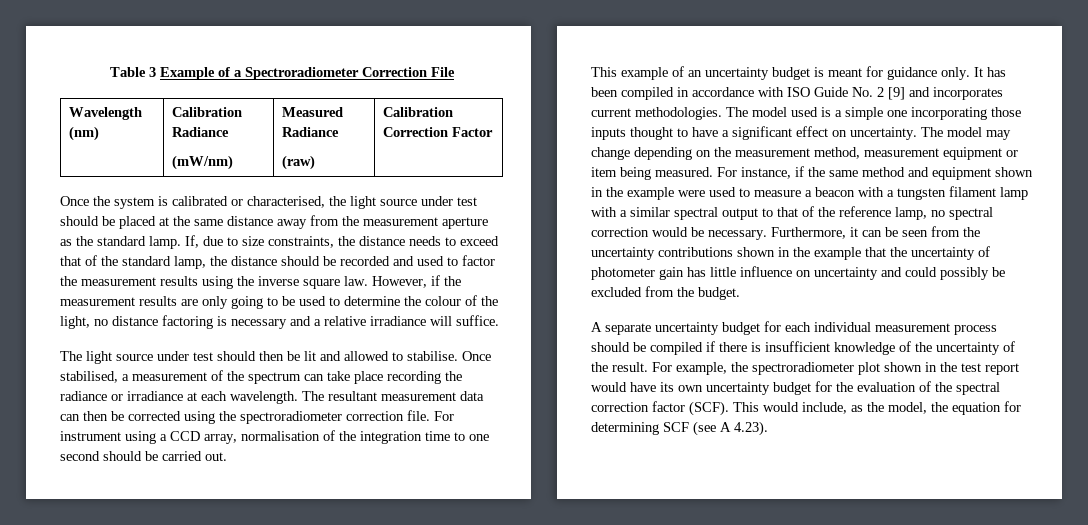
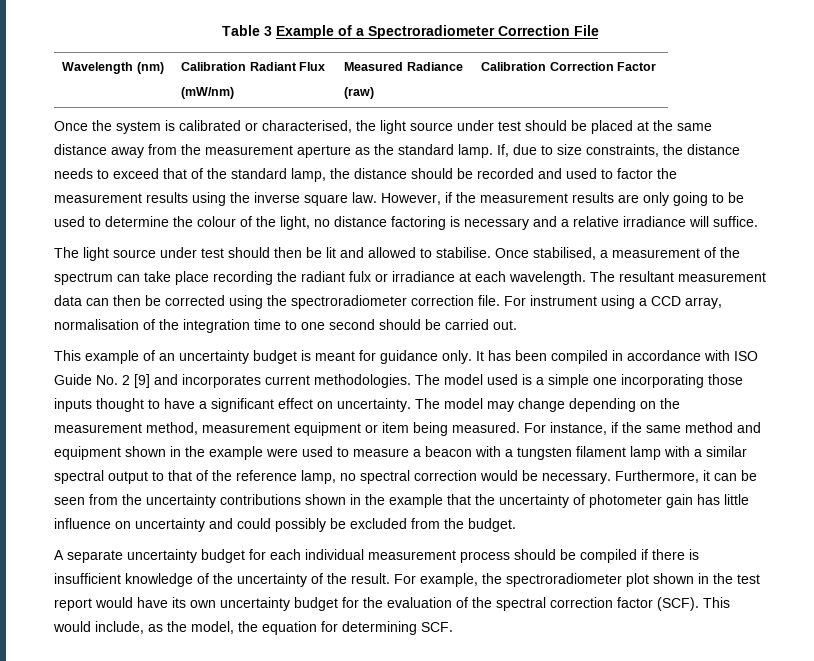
- Wavelength (nm) | Calibration Radiance
+ Wavelength (nm) | Calibration Radiant Flux
- Once stabilised, a measurement of the spectrum can take place recording the radiance or irradiance at each wavelength.
+ Once stabilised, a measurement of the spectrum can take place recording the radiant fulx or irradiance at each wavelength.
- This would include, as the model, the equation for determining SCF (see A 4.23).
+ This would include, as the model, the equation for determining SCF.

